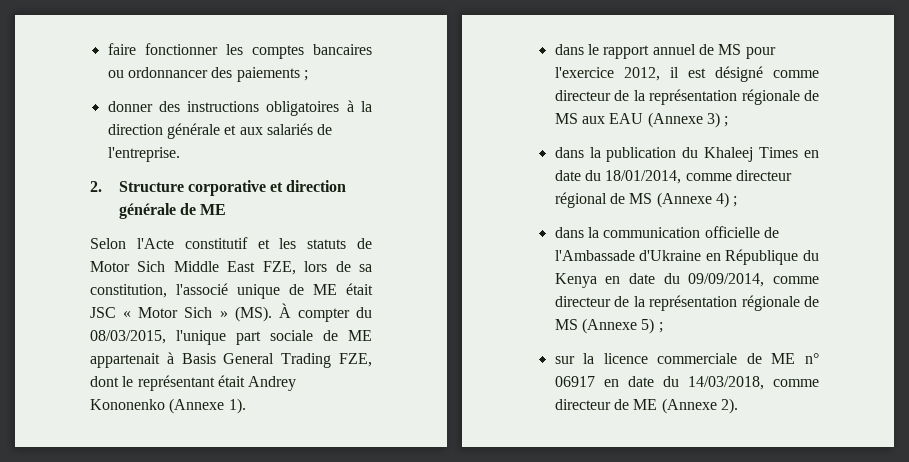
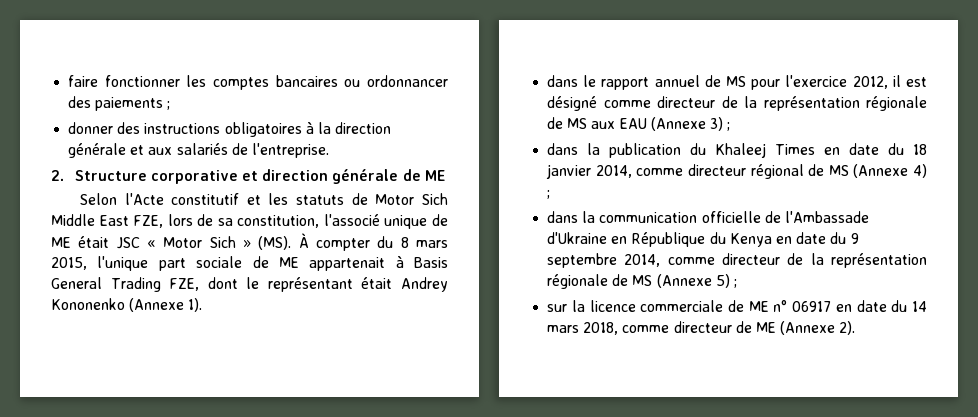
- Selon l'Acte constitutif et les statuts de Motor Sich Middle East FZE, lors de sa constitution, l'associé unique de ME était JSC « Motor Sich » (MS). À compter du 08/03/2015, l'unique part sociale de ME appartenait à Basis General Trading FZE, dont le représentant était Andrey Kononenko (Annexe 1).
+ Selon l'Acte constitutif et les statuts de Motor Sich Middle East FZE, lors de sa constitution, l'associé unique de ME était JSC « Motor Sich » (MS). À compter du 8 mars 2015, l'unique part sociale de ME appartenait à Basis General Trading FZE, dont le représentant était Andrey Kononenko (Annexe 1).
- dans la publication du Khaleej Times en date du 18/01/2014, comme directeur régional de MS (Annexe 4) ;
+ dans la publication du Khaleej Times en date du 18 janvier 2014, comme directeur régional de MS (Annexe 4) ;
- dans la communication officielle de l'Ambassade d'Ukraine en République du Kenya en date du 09/09/2014, comme directeur de la représentation régionale de MS (Annexe 5) ;
+ dans la communication officielle de l'Ambassade d'Ukraine en République du Kenya en date du 9 septembre 2014, comme directeur de la représentation régionale de MS (Annexe 5) ;
- sur la licence commerciale de ME n° 06917 en date du 14/03/2018, comme directeur de ME (Annexe 2).
+ sur la licence commerciale de ME n° 06917 en date du 14 mars 2018, comme directeur de ME (Annexe 2).

